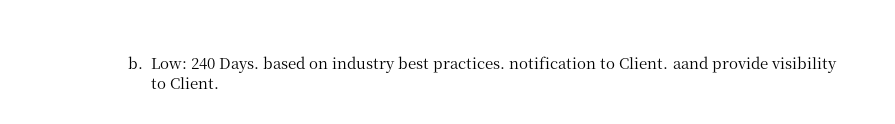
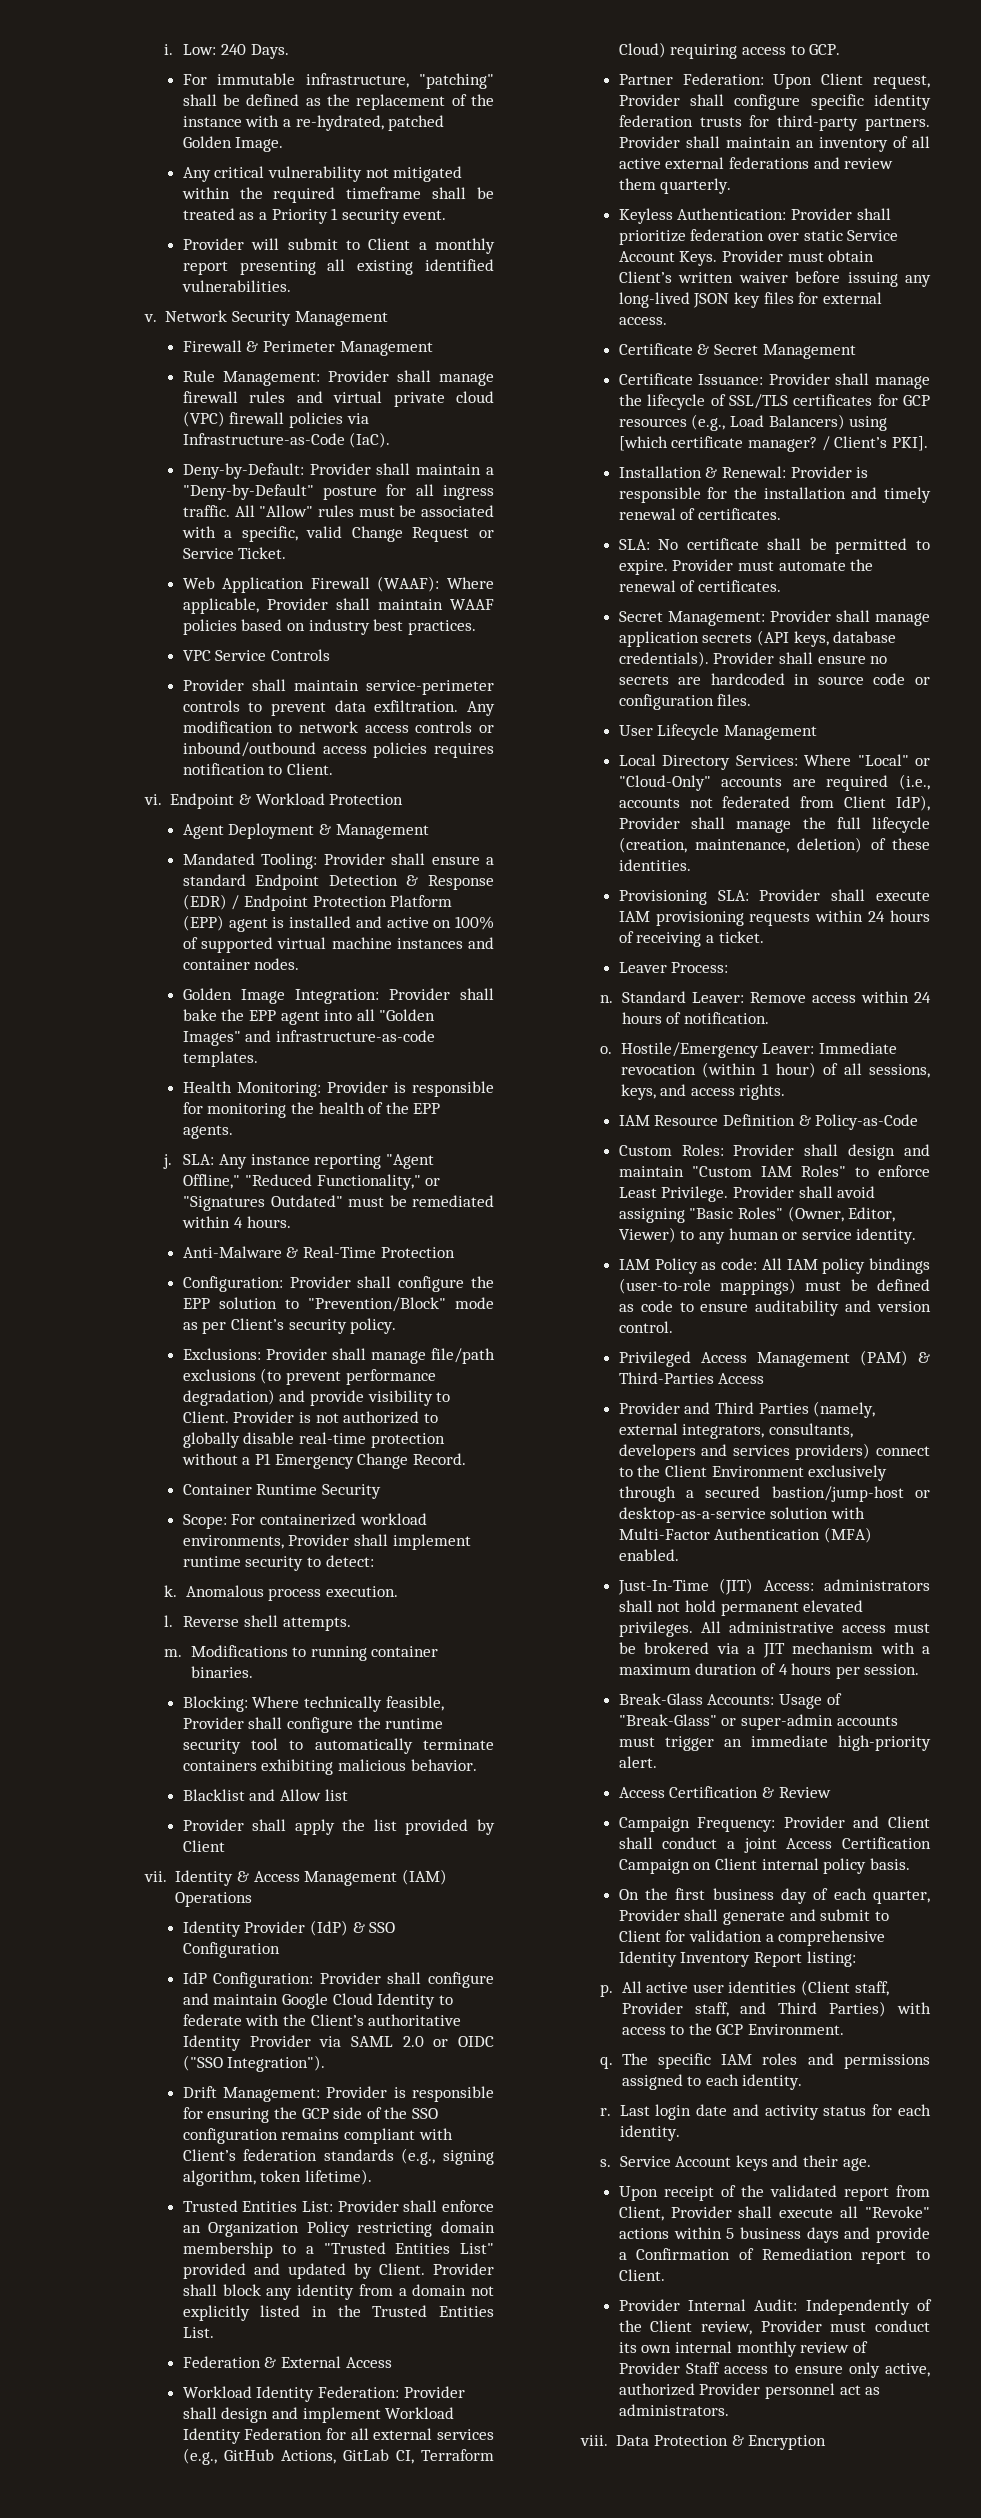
- b.
+ i.
- Low: 240 Days. based on industry best practices. notification to Client. aand provide visibility to Client.
+ Low: 240 Days.
+ For immutable infrastructure, "patching" shall be defined as the replacement of the instance with a re-hydrated, patched Golden Image.
+ Any critical vulnerability not mitigated within the required timeframe shall be treated as a Priority 1 security event.
+ Provider will submit to Client a monthly report presenting all existing identified vulnerabilities.
+ v. Network Security Management
+ Firewall & Perimeter Management
+ Rule Management: Provider shall manage firewall rules and virtual private cloud (VPC) firewall policies via Infrastructure-as-Code (IaC).
+ Deny-by-Default: Provider shall maintain a "Deny-by-Default" posture for all ingress traffic. All "Allow" rules must be associated with a specific, valid Change Request or Service Ticket.
+ Web Application Firewall (WAAF): Where applicable, Provider shall maintain WAAF policies based on industry best practices.
+ VPC Service Controls
+ Provider shall maintain service-perimeter controls to prevent data exfiltration. Any modification to network access controls or inbound/outbound access policies requires notification to Client.
+ vi. Endpoint & Workload Protection
+ Agent Deployment & Management
+ Mandated Tooling: Provider shall ensure a standard Endpoint Detection & Response (EDR) / Endpoint Protection Platform (EPP) agent is installed and active on 100% of supported virtual machine instances and container nodes.
+ Golden Image Integration: Provider shall bake the EPP agent into all "Golden Images" and infrastructure-as-code templates.
+ Health Monitoring: Provider is responsible for monitoring the health of the EPP agents.
+ j. SLA: Any instance reporting "Agent Offline," "Reduced Functionality," or "Signatures Outdated" must be remediated within 4 hours.
+ Anti-Malware & Real-Time Protection
+ Configuration: Provider shall configure the EPP solution to "Prevention/Block" mode as per Client’s security policy.
+ Exclusions: Provider shall manage file/path exclusions (to prevent performance degradation) and provide visibility to Client. Provider is not authorized to globally disable real-time protection without a P1 Emergency Change Record.
+ Container Runtime Security
+ Scope: For containerized workload environments, Provider shall implement runtime security to detect:
+ k. Anomalous process execution.
+ l. Reverse shell attempts.
+ m. Modifications to running container binaries.
+ Blocking: Where technically feasible, Provider shall configure the runtime security tool to automatically terminate containers exhibiting malicious behavior.
+ Blacklist and Allow list
+ Provider shall apply the list provided by Client
+ vii. Identity & Access Management (IAM) Operations
+ Identity Provider (IdP) & SSO Configuration
+ IdP Configuration: Provider shall configure and maintain Google Cloud Identity to federate with the Client’s authoritative Identity Provider via SAML 2.0 or OIDC ("SSO Integration").
+ Drift Management: Provider is responsible for ensuring the GCP side of the SSO configuration remains compliant with Client’s federation standards (e.g., signing algorithm, token lifetime).
+ Trusted Entities List: Provider shall enforce an Organization Policy restricting domain membership to a "Trusted Entities List" provided and updated by Client. Provider shall block any identity from a domain not explicitly listed in the Trusted Entities List.
+ Federation & External Access
+ Workload Identity Federation: Provider shall design and implement Workload Identity Federation for all external services (e.g., GitHub Actions, GitLab CI, Terraform Cloud) requiring access to GCP.
+ Partner Federation: Upon Client request, Provider shall configure specific identity federation trusts for third-party partners. Provider shall maintain an inventory of all active external federations and review them quarterly.
+ Keyless Authentication: Provider shall prioritize federation over static Service Account Keys. Provider must obtain Client’s written waiver before issuing any long-lived JSON key files for external access.
+ Certificate & Secret Management
+ Certificate Issuance: Provider shall manage the lifecycle of SSL/TLS certificates for GCP resources (e.g., Load Balancers) using [which certificate manager? / Client’s PKI].
+ Installation & Renewal: Provider is responsible for the installation and timely renewal of certificates.
+ SLA: No certificate shall be permitted to expire. Provider must automate the renewal of certificates.
+ Secret Management: Provider shall manage application secrets (API keys, database credentials). Provider shall ensure no secrets are hardcoded in source code or configuration files.
+ User Lifecycle Management
+ Local Directory Services: Where "Local" or "Cloud-Only" accounts are required (i.e., accounts not federated from Client IdP), Provider shall manage the full lifecycle (creation, maintenance, deletion) of these identities.
+ Provisioning SLA: Provider shall execute IAM provisioning requests within 24 hours of receiving a ticket.
+ Leaver Process:
+ n. Standard Leaver: Remove access within 24 hours of notification.
+ o. Hostile/Emergency Leaver: Immediate revocation (within 1 hour) of all sessions, keys, and access rights.
+ IAM Resource Definition & Policy-as-Code
+ Custom Roles: Provider shall design and maintain "Custom IAM Roles" to enforce Least Privilege. Provider shall avoid assigning "Basic Roles" (Owner, Editor, Viewer) to any human or service identity.
+ IAM Policy as code: All IAM policy bindings (user-to-role mappings) must be defined as code to ensure auditability and version control.
+ Privileged Access Management (PAM) & Third-Parties Access
+ Provider and Third Parties (namely, external integrators, consultants, developers and services providers) connect to the Client Environment exclusively through a secured bastion/jump-host or desktop-as-a-service solution with Multi-Factor Authentication (MFA) enabled.
+ Just-In-Time (JIT) Access: administrators shall not hold permanent elevated privileges. All administrative access must be brokered via a JIT mechanism with a maximum duration of 4 hours per session.
+ Break-Glass Accounts: Usage of "Break-Glass" or super-admin accounts must trigger an immediate high-priority alert.
+ Access Certification & Review
+ Campaign Frequency: Provider and Client shall conduct a joint Access Certification Campaign on Client internal policy basis.
+ On the first business day of each quarter, Provider shall generate and submit to Client for validation a comprehensive Identity Inventory Report listing:
+ p. All active user identities (Client staff, Provider staff, and Third Parties) with access to the GCP Environment.
+ q. The specific IAM roles and permissions assigned to each identity.
+ r. Last login date and activity status for each identity.
+ s. Service Account keys and their age.
+ Upon receipt of the validated report from Client, Provider shall execute all "Revoke" actions within 5 business days and provide a Confirmation of Remediation report to Client.
+ Provider Internal Audit: Independently of the Client review, Provider must conduct its own internal monthly review of Provider Staff access to ensure only active, authorized Provider personnel act as administrators.
+ viii. Data Protection & Encryption

